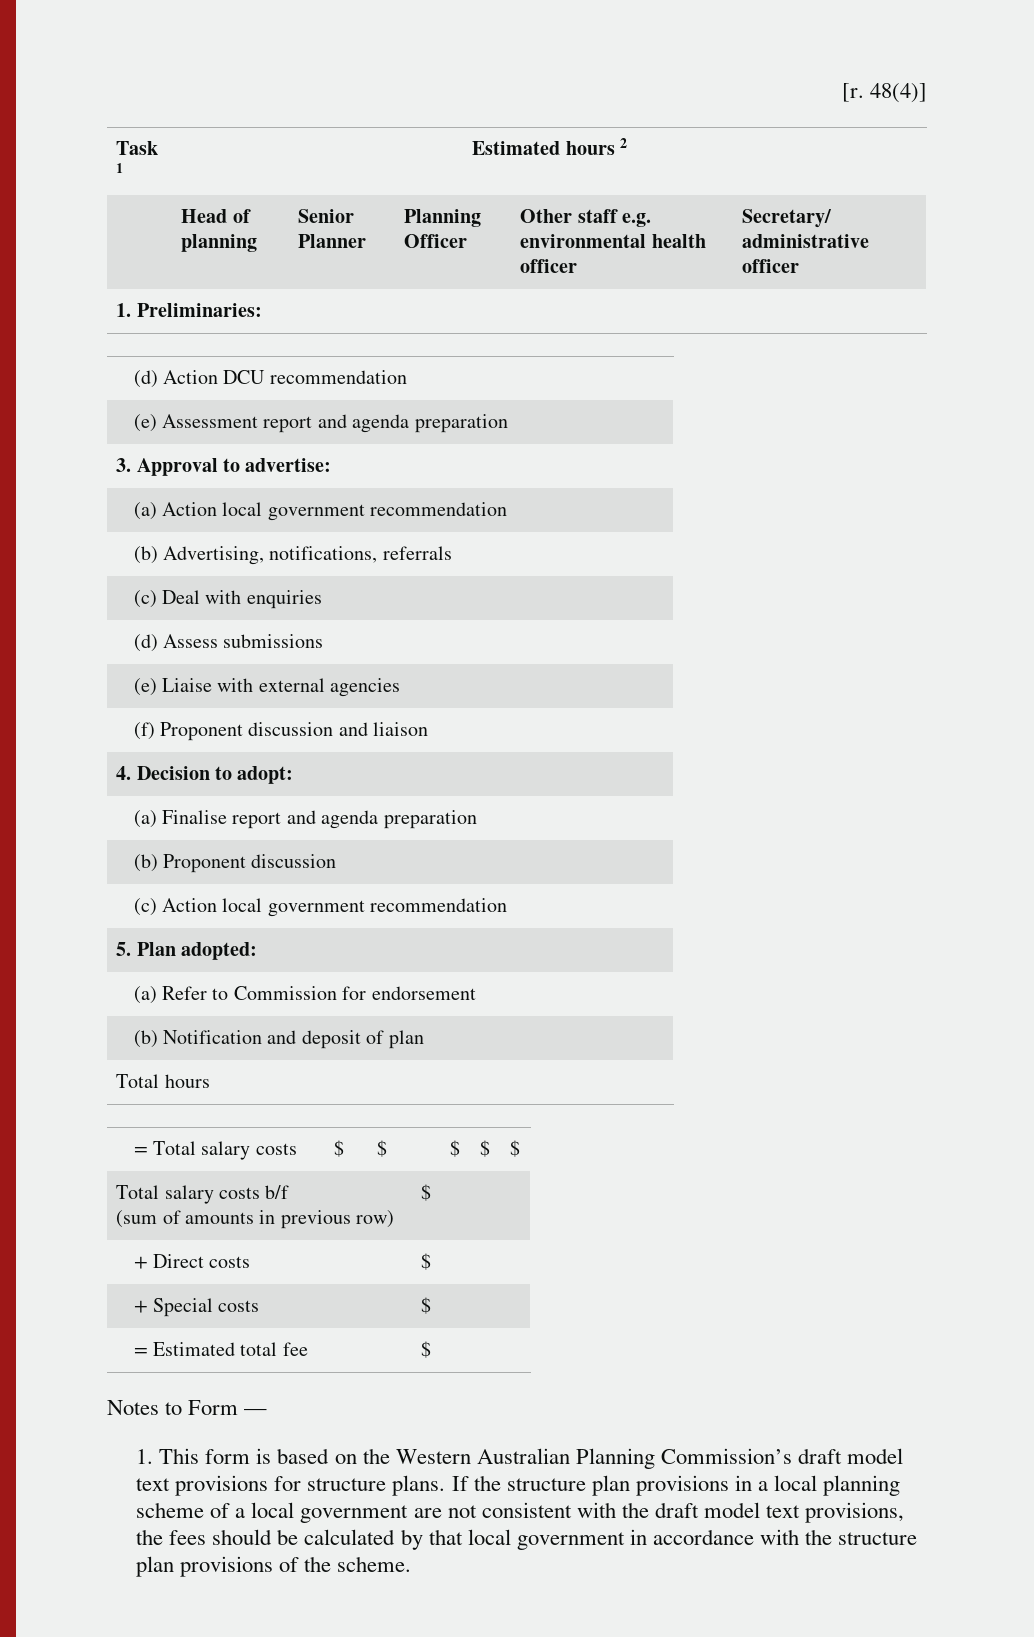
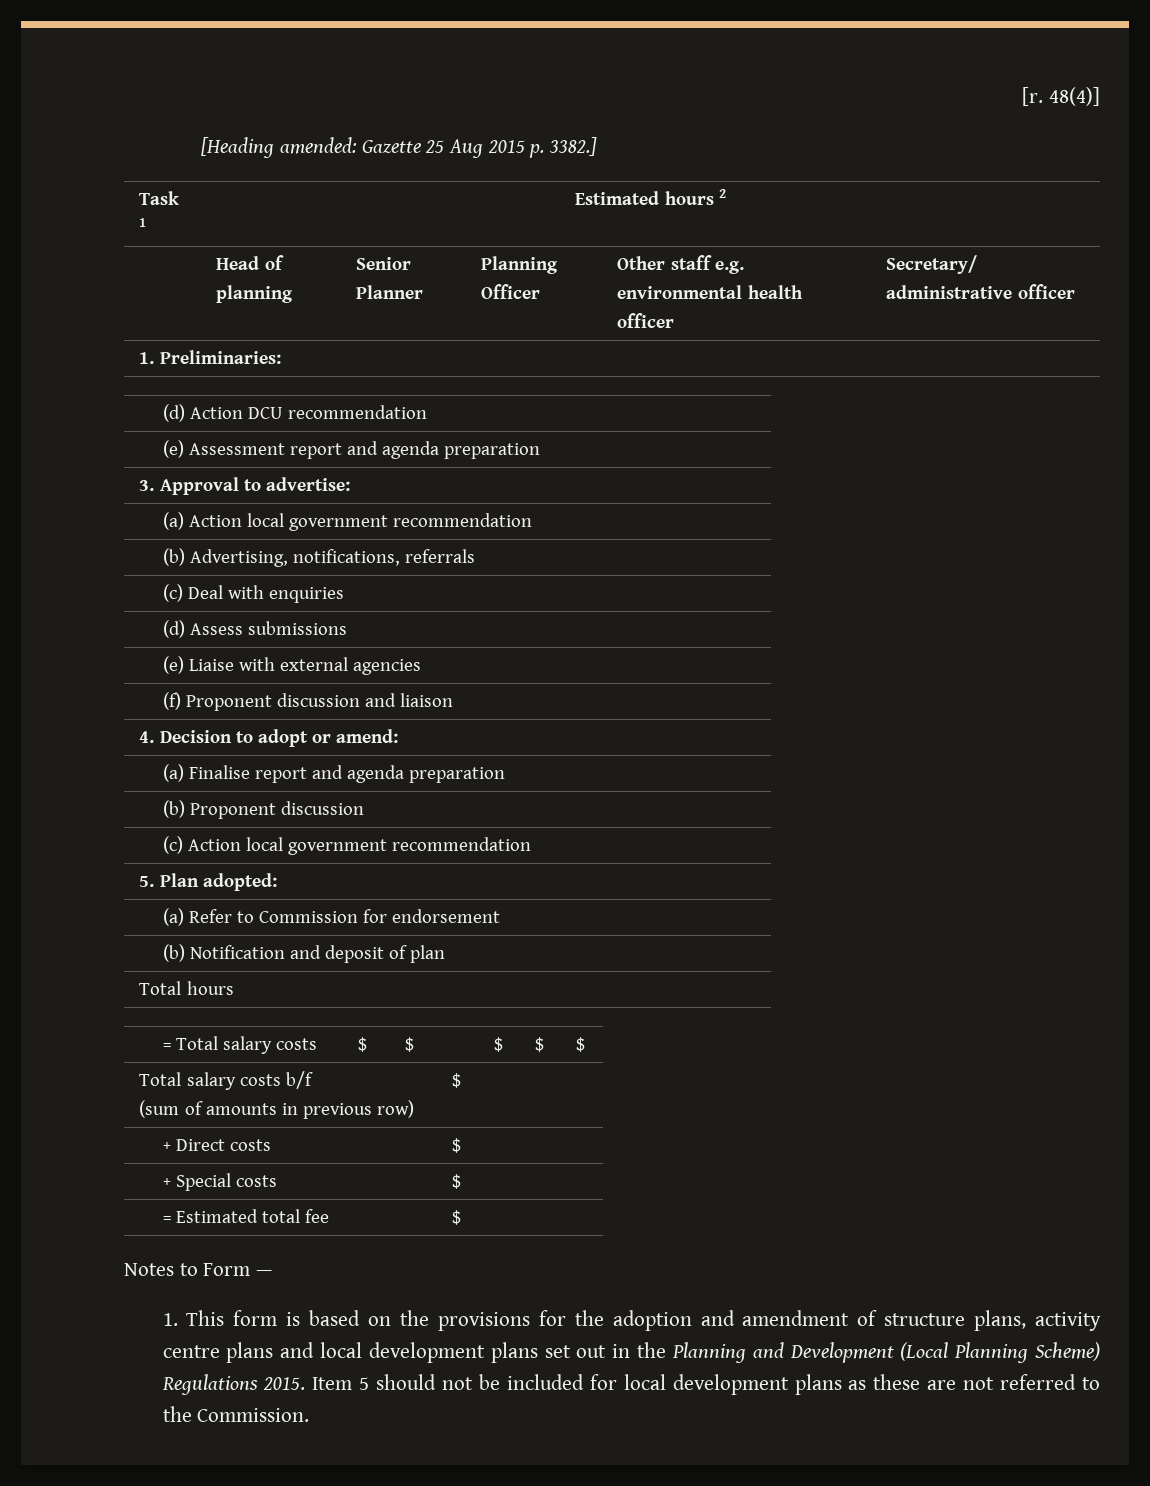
+ [Heading amended: Gazette 25 Aug 2015 p. 3382.]
- 4. Decision to adopt:
+ 4. Decision to adopt or amend:
- 1. This form is based on the Western Australian Planning Commission’s draft model text provisions for structure plans. If the structure plan provisions in a local planning scheme of a local government are not consistent with the draft model text provisions, the fees should be calculated by that local government in accordance with the structure plan provisions of the scheme.
+ 1. This form is based on the provisions for the adoption and amendment of structure plans, activity centre plans and local development plans set out in the Planning and Development (Local Planning Scheme) Regulations 2015. Item 5 should not be included for local development plans as these are not referred to the Commission.

